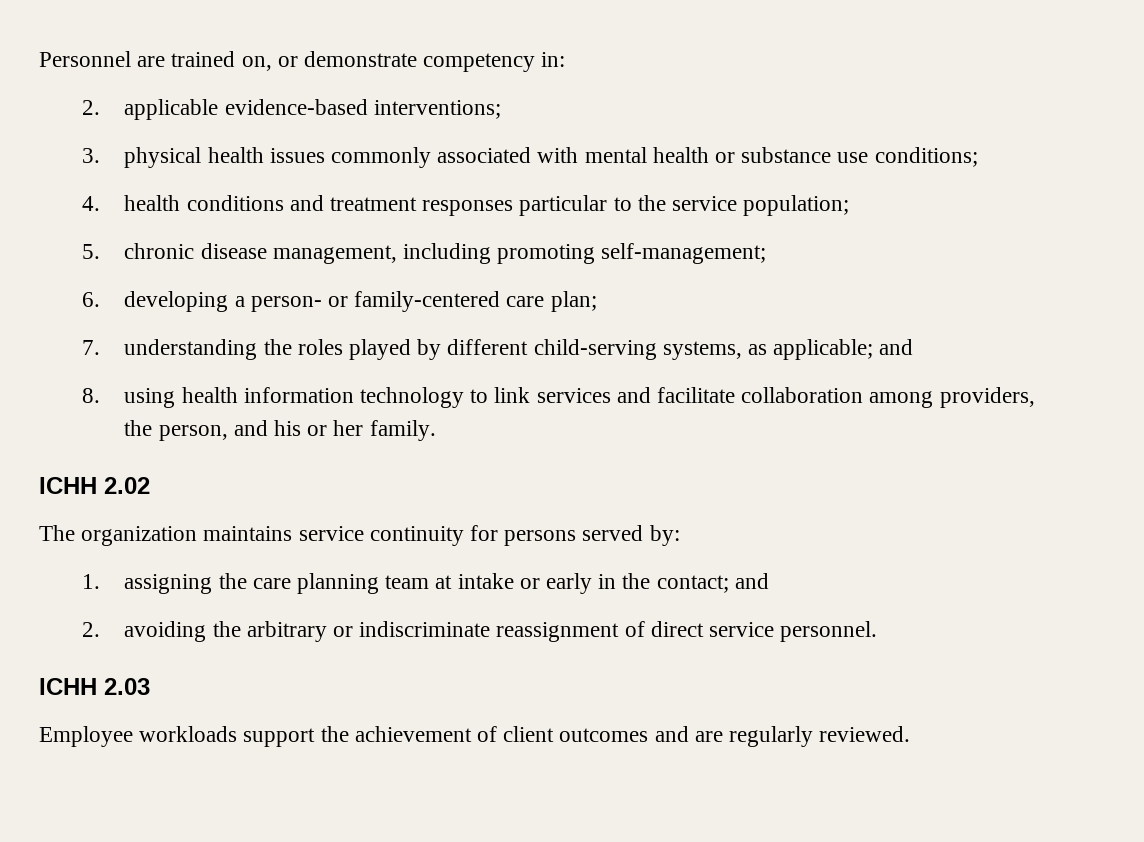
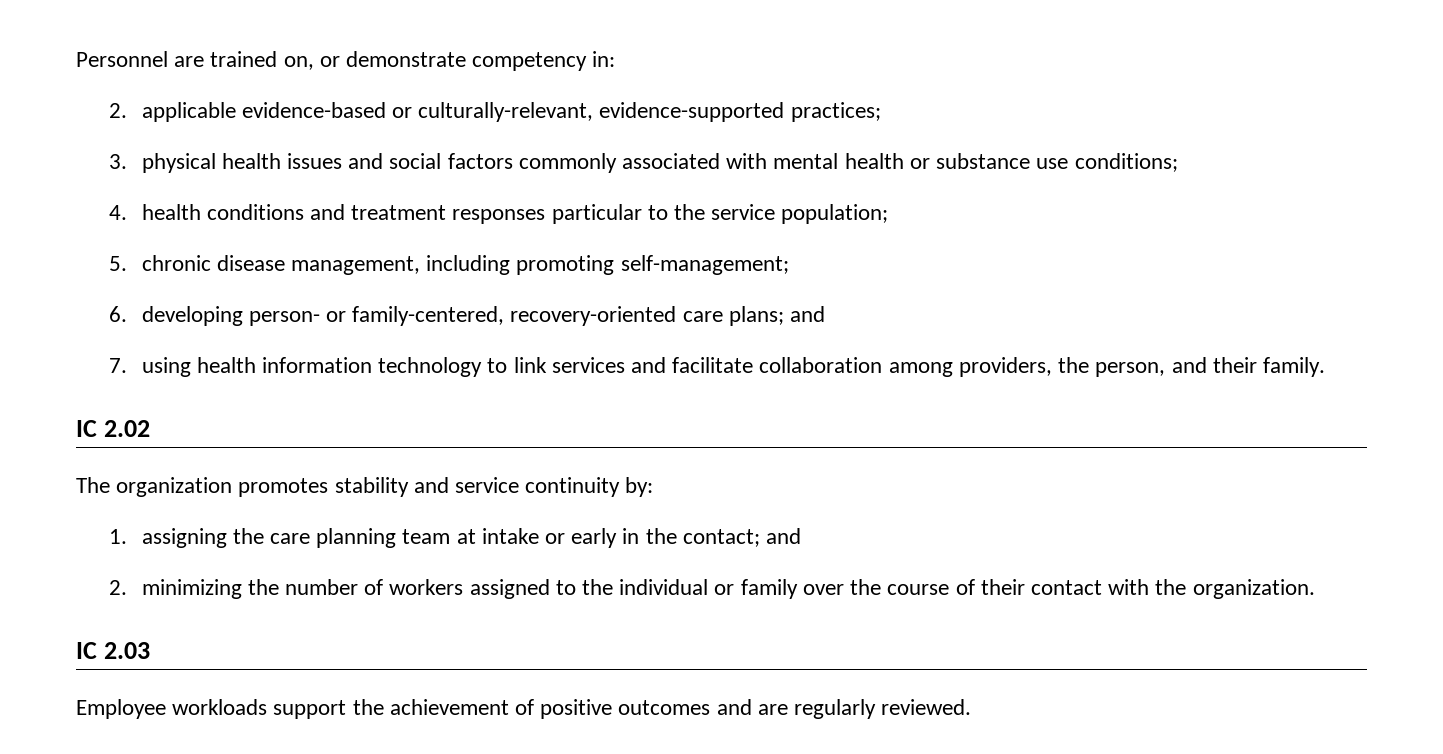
- 2. applicable evidence-based interventions;
+ 2. applicable evidence-based or culturally-relevant, evidence-supported practices;
- 3. physical health issues commonly associated with mental health or substance use conditions;
+ 3. physical health issues and social factors commonly associated with mental health or substance use conditions;
- 6. developing a person- or family-centered care plan;
- 7. understanding the roles played by different child-serving systems, as applicable; and
- 8. using health information technology to link services and facilitate collaboration among providers, the person, and his or her family.
+ 6. developing person- or family-centered, recovery-oriented care plans; and
+ 7. using health information technology to link services and facilitate collaboration among providers, the person, and their family.
- ICHH 2.02
+ IC 2.02
- The organization maintains service continuity for persons served by:
+ The organization promotes stability and service continuity by:
- 2. avoiding the arbitrary or indiscriminate reassignment of direct service personnel.
- ICHH 2.03
+ 2. minimizing the number of workers assigned to the individual or family over the course of their contact with the organization.
+ IC 2.03
- Employee workloads support the achievement of client outcomes and are regularly reviewed.
+ Employee workloads support the achievement of positive outcomes and are regularly reviewed.

